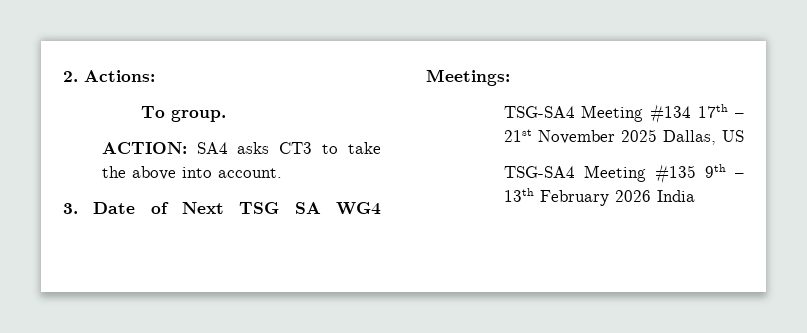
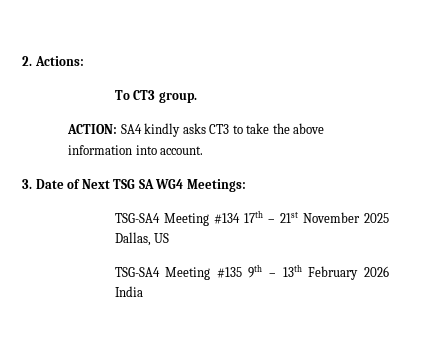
- To group.
+ To CT3 group.
- ACTION: SA4 asks CT3 to take the above into account.
+ ACTION: SA4 kindly asks CT3 to take the above information into account.

